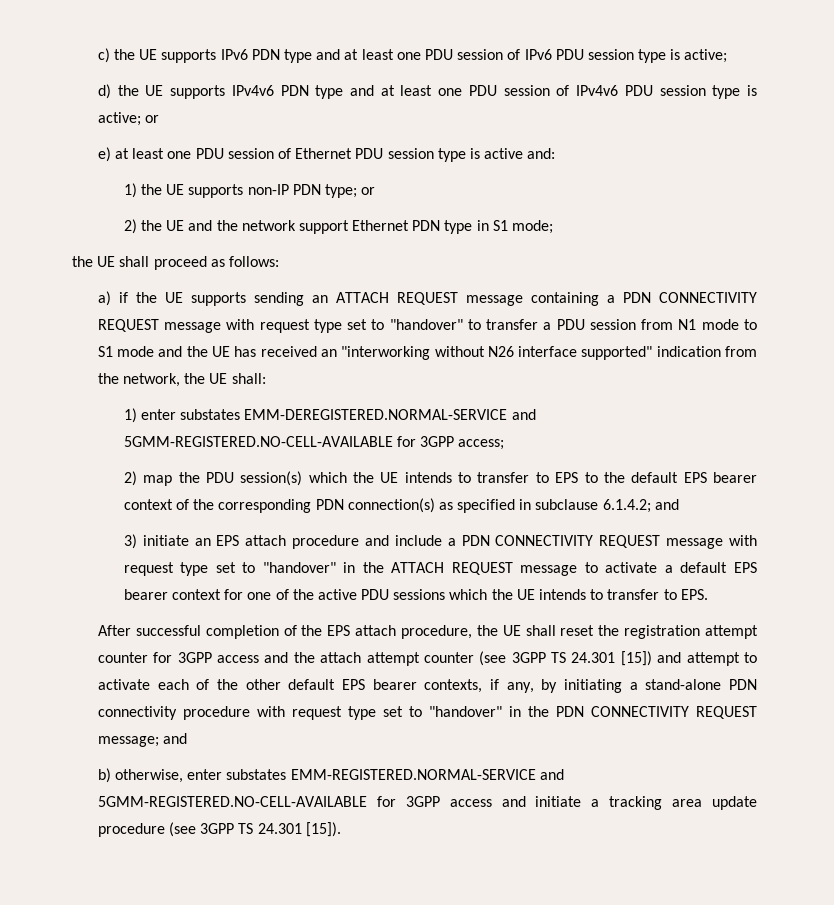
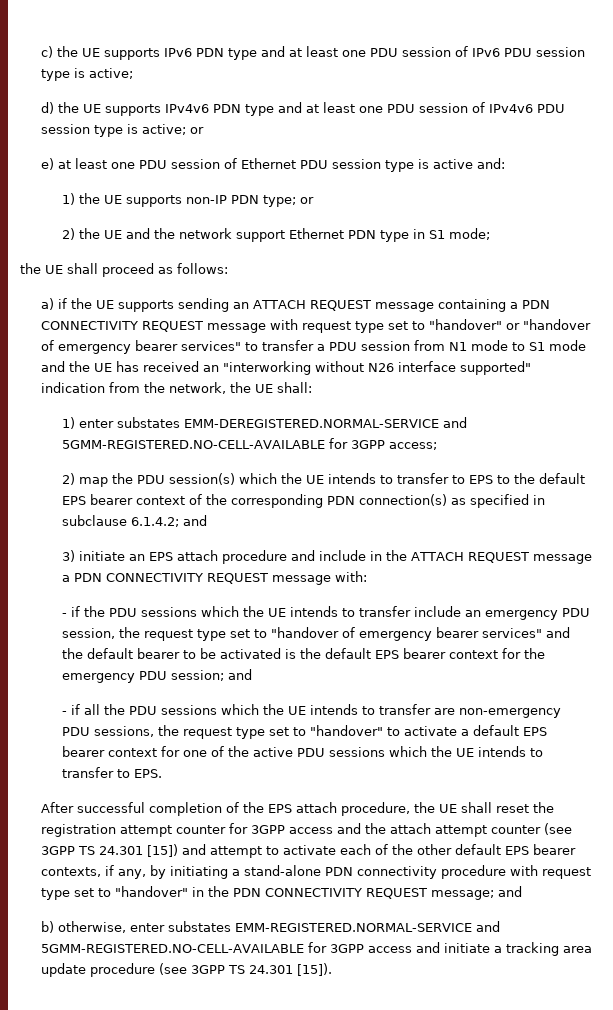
- a) if the UE supports sending an ATTACH REQUEST message containing a PDN CONNECTIVITY REQUEST message with request type set to "handover" to transfer a PDU session from N1 mode to S1 mode and the UE has received an "interworking without N26 interface supported" indication from the network, the UE shall:
+ a) if the UE supports sending an ATTACH REQUEST message containing a PDN CONNECTIVITY REQUEST message with request type set to "handover" or "handover of emergency bearer services" to transfer a PDU session from N1 mode to S1 mode and the UE has received an "interworking without N26 interface supported" indication from the network, the UE shall:
- 3) initiate an EPS attach procedure and include a PDN CONNECTIVITY REQUEST message with request type set to "handover" in the ATTACH REQUEST message to activate a default EPS bearer context for one of the active PDU sessions which the UE intends to transfer to EPS.
+ 3) initiate an EPS attach procedure and include in the ATTACH REQUEST message a PDN CONNECTIVITY REQUEST message with:
+ - if the PDU sessions which the UE intends to transfer include an emergency PDU session, the request type set to "handover of emergency bearer services" and the default bearer to be activated is the default EPS bearer context for the emergency PDU session; and
+ - if all the PDU sessions which the UE intends to transfer are non-emergency PDU sessions, the request type set to "handover" to activate a default EPS bearer context for one of the active PDU sessions which the UE intends to transfer to EPS.

